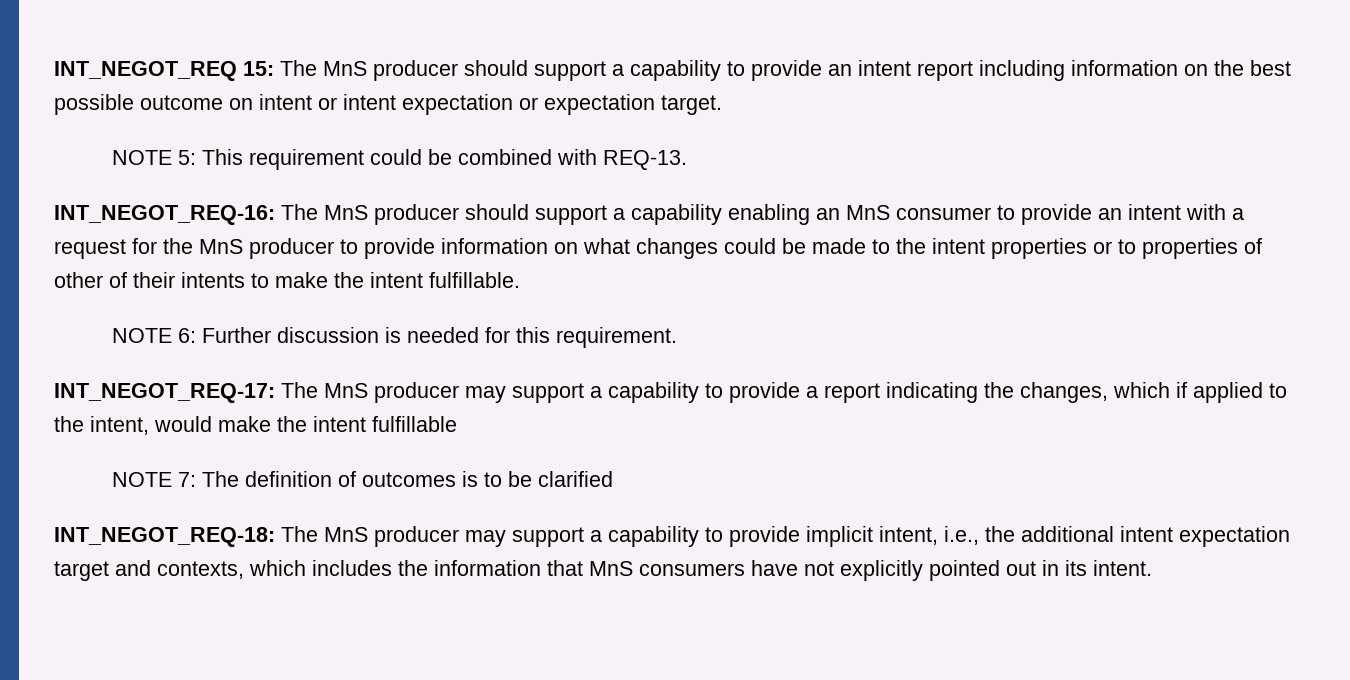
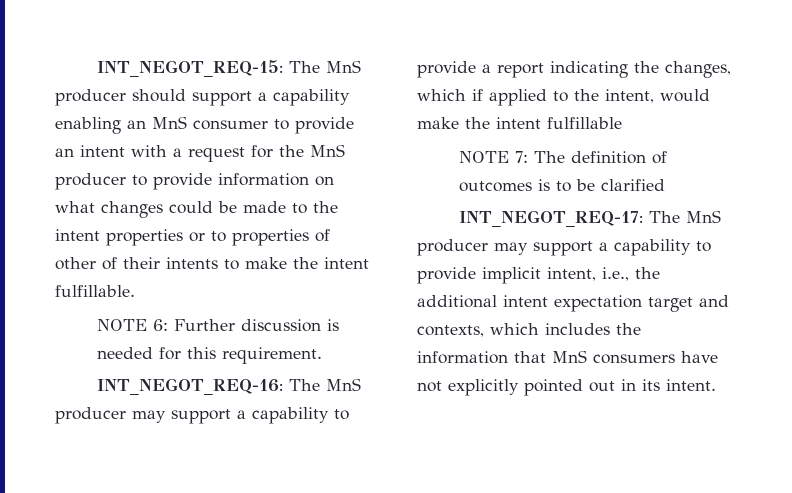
- INT_NEGOT_REQ 15: The MnS producer should support a capability to provide an intent report including information on the best possible outcome on intent or intent expectation or expectation target.
- NOTE 5: This requirement could be combined with REQ-13.
- INT_NEGOT_REQ-16: The MnS producer should support a capability enabling an MnS consumer to provide an intent with a request for the MnS producer to provide information on what changes could be made to the intent properties or to properties of other of their intents to make the intent fulfillable.
+ INT_NEGOT_REQ-15: The MnS producer should support a capability enabling an MnS consumer to provide an intent with a request for the MnS producer to provide information on what changes could be made to the intent properties or to properties of other of their intents to make the intent fulfillable.
- INT_NEGOT_REQ-17: The MnS producer may support a capability to provide a report indicating the changes, which if applied to the intent, would make the intent fulfillable
+ INT_NEGOT_REQ-16: The MnS producer may support a capability to provide a report indicating the changes, which if applied to the intent, would make the intent fulfillable
- INT_NEGOT_REQ-18: The MnS producer may support a capability to provide implicit intent, i.e., the additional intent expectation target and contexts, which includes the information that MnS consumers have not explicitly pointed out in its intent.
+ INT_NEGOT_REQ-17: The MnS producer may support a capability to provide implicit intent, i.e., the additional intent expectation target and contexts, which includes the information that MnS consumers have not explicitly pointed out in its intent.

